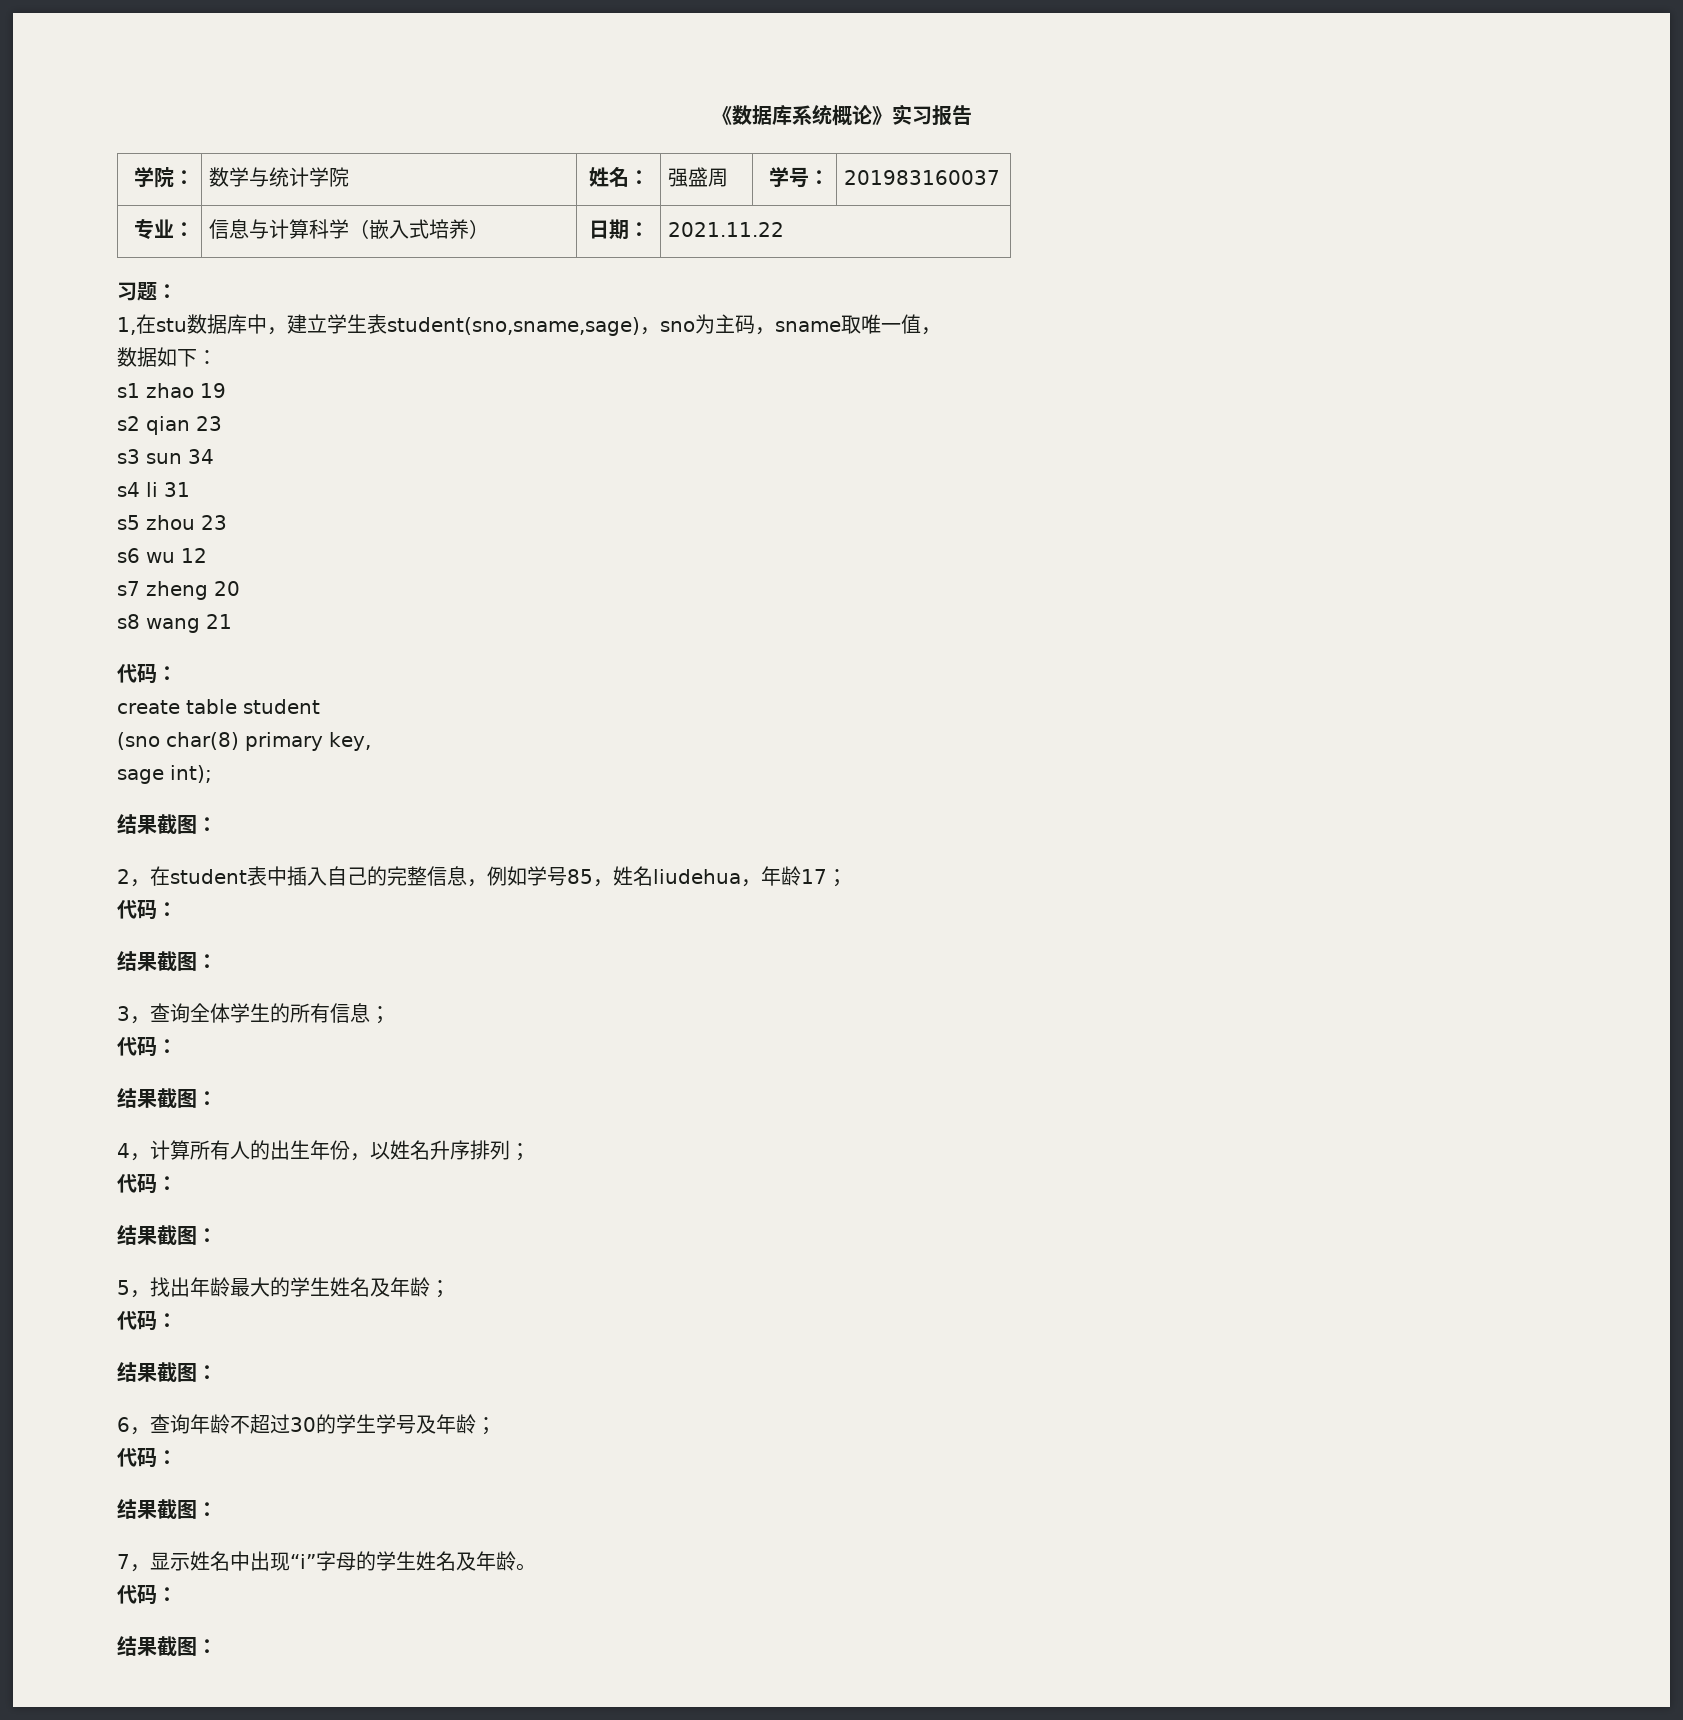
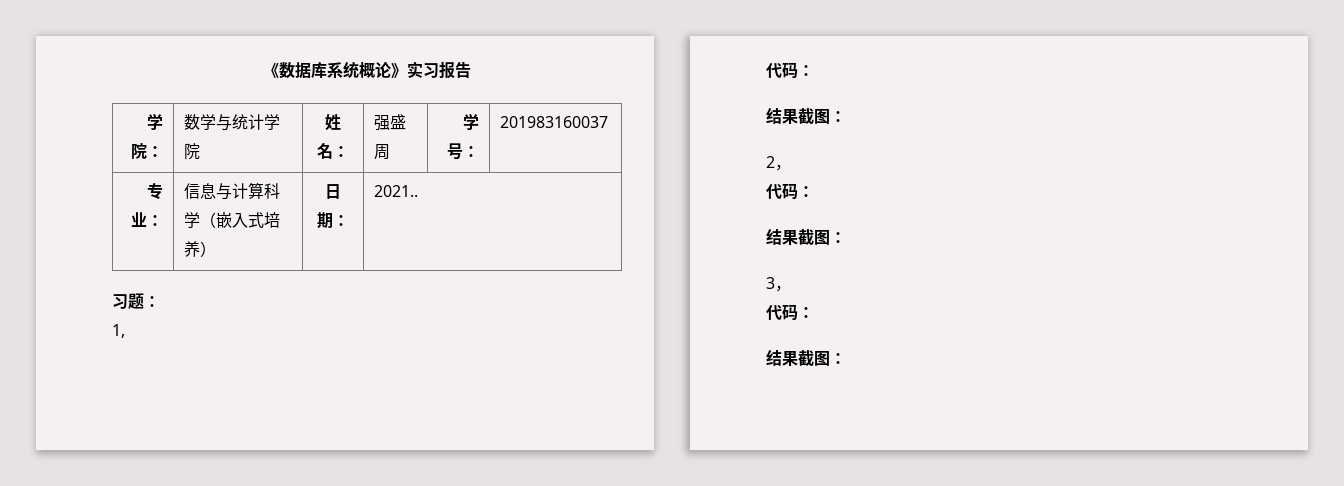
- 专业： | 信息与计算科学（嵌入式培养） | 日期： | 2021.11.22
+ 专业： | 信息与计算科学（嵌入式培养） | 日期： | 2021..
- 1,在stu数据库中，建立学生表student(sno,sname,sage)，sno为主码，sname取唯一值，
- 数据如下：
- s1 zhao 19
- s2 qian 23
- s3 sun 34
- s4 li 31
- s5 zhou 23
- s6 wu 12
- s7 zheng 20
- s8 wang 21
+ 1,
  代码：
- create table student
- (sno char(8) primary key,
- sage int);
  结果截图：
- 2，在student表中插入自己的完整信息，例如学号85，姓名liudehua，年龄17；
+ 2，
- 3，查询全体学生的所有信息；
- 代码：
- 结果截图：
- 4，计算所有人的出生年份，以姓名升序排列；
- 代码：
- 结果截图：
- 5，找出年龄最大的学生姓名及年龄；
- 代码：
- 结果截图：
- 6，查询年龄不超过30的学生学号及年龄；
- 代码：
- 结果截图：
- 7，显示姓名中出现“i”字母的学生姓名及年龄。
+ 3，

